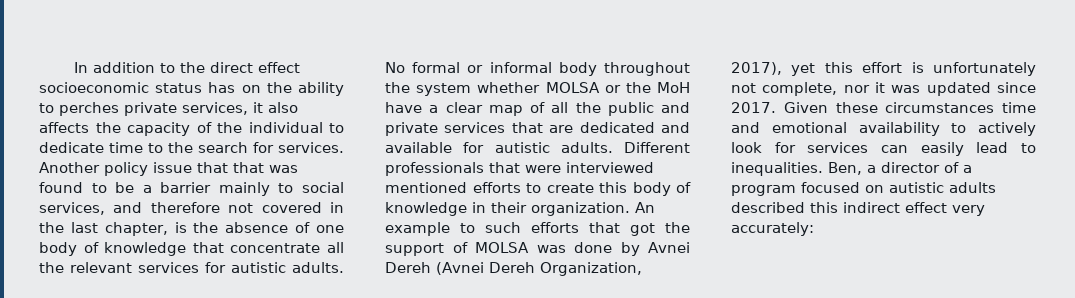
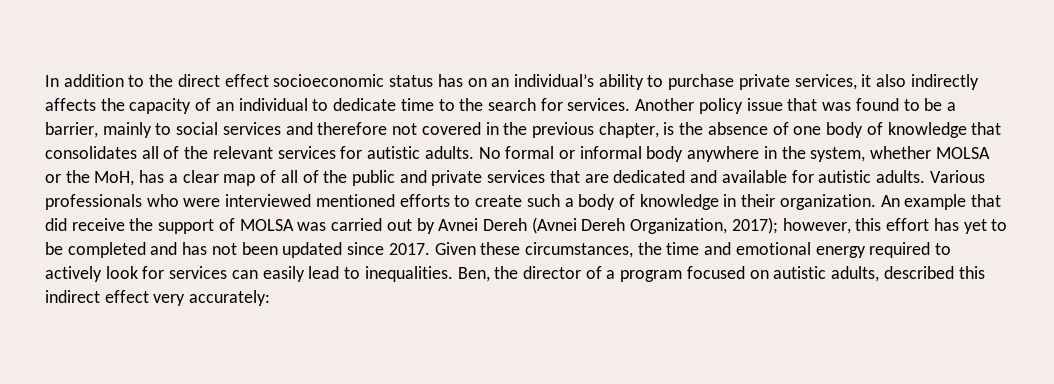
- In addition to the direct effect socioeconomic status has on the ability to perches private services, it also affects the capacity of the individual to dedicate time to the search for services.
+ In addition to the direct effect socioeconomic status has on an individual’s ability to purchase private services, it also indirectly affects the capacity of an individual to dedicate time to the search for services.
- Another policy issue that that was found to be a barrier mainly to social services, and therefore not covered in the last chapter, is the absence of one body of knowledge that concentrate all the relevant services for autistic adults.
+ Another policy issue that was found to be a barrier, mainly to social services and therefore not covered in the previous chapter, is the absence of one body of knowledge that consolidates all of the relevant services for autistic adults.
- No formal or informal body throughout the system whether MOLSA or the MoH have a clear map of all the public and private services that are dedicated and available for autistic adults.
+ No formal or informal body anywhere in the system, whether MOLSA or the MoH, has a clear map of all of the public and private services that are dedicated and available for autistic adults.
- Different professionals that were interviewed mentioned efforts to create this body of knowledge in their organization.
+ Various professionals who were interviewed mentioned efforts to create such a body of knowledge in their organization.
- An example to such efforts that got the support of MOLSA was done by Avnei Dereh (Avnei Dereh Organization, 2017), yet this effort is unfortunately not complete, nor it was updated since 2017.
+ An example that did receive the support of MOLSA was carried out by Avnei Dereh (Avnei Dereh Organization, 2017); however, this effort has yet to be completed and has not been updated since 2017.
- Given these circumstances time and emotional availability to actively look for services can easily lead to inequalities.
+ Given these circumstances, the time and emotional energy required to actively look for services can easily lead to inequalities.
- Ben, a director of a program focused on autistic adults described this indirect effect very accurately:
+ Ben, the director of a program focused on autistic adults, described this indirect effect very accurately:

